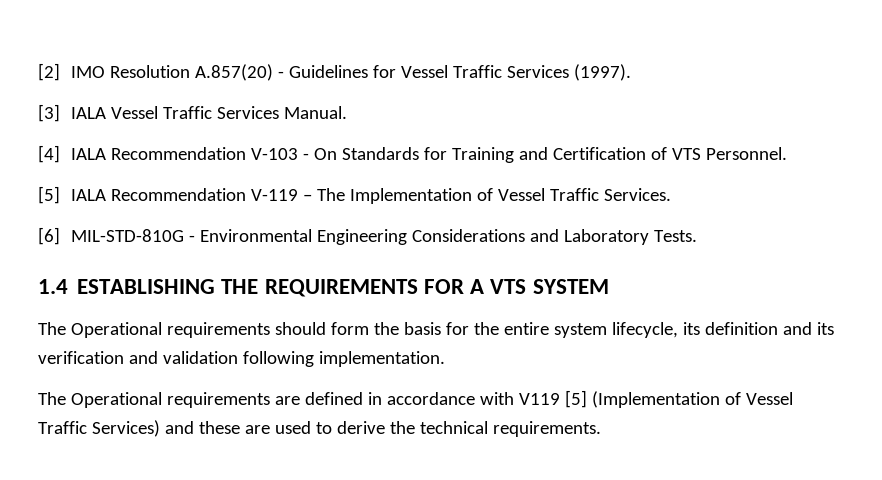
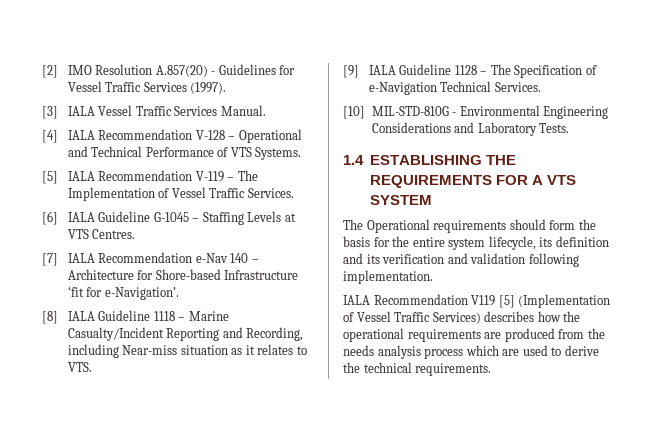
- [4] IALA Recommendation V-103 - On Standards for Training and Certification of VTS Personnel.
+ [4] IALA Recommendation V-128 – Operational and Technical Performance of VTS Systems.
- [6] MIL-STD-810G - Environmental Engineering Considerations and Laboratory Tests.
+ [6] IALA Guideline G-1045 – Staffing Levels at VTS Centres.
+ [7] IALA Recommendation e-Nav 140 – Architecture for Shore-based Infrastructure ‘fit for e-Navigation’.
+ [8] IALA Guideline 1118 – Marine Casualty/Incident Reporting and Recording, including Near-miss situation as it relates to VTS.
+ [9] IALA Guideline 1128 – The Specification of e-Navigation Technical Services.
+ [10] MIL-STD-810G - Environmental Engineering Considerations and Laboratory Tests.
- The Operational requirements are defined in accordance with V119 [5] (Implementation of Vessel Traffic Services) and these are used to derive the technical requirements.
+ IALA Recommendation V119 [5] (Implementation of Vessel Traffic Services) describes how the operational requirements are produced from the needs analysis process which are used to derive the technical requirements.

